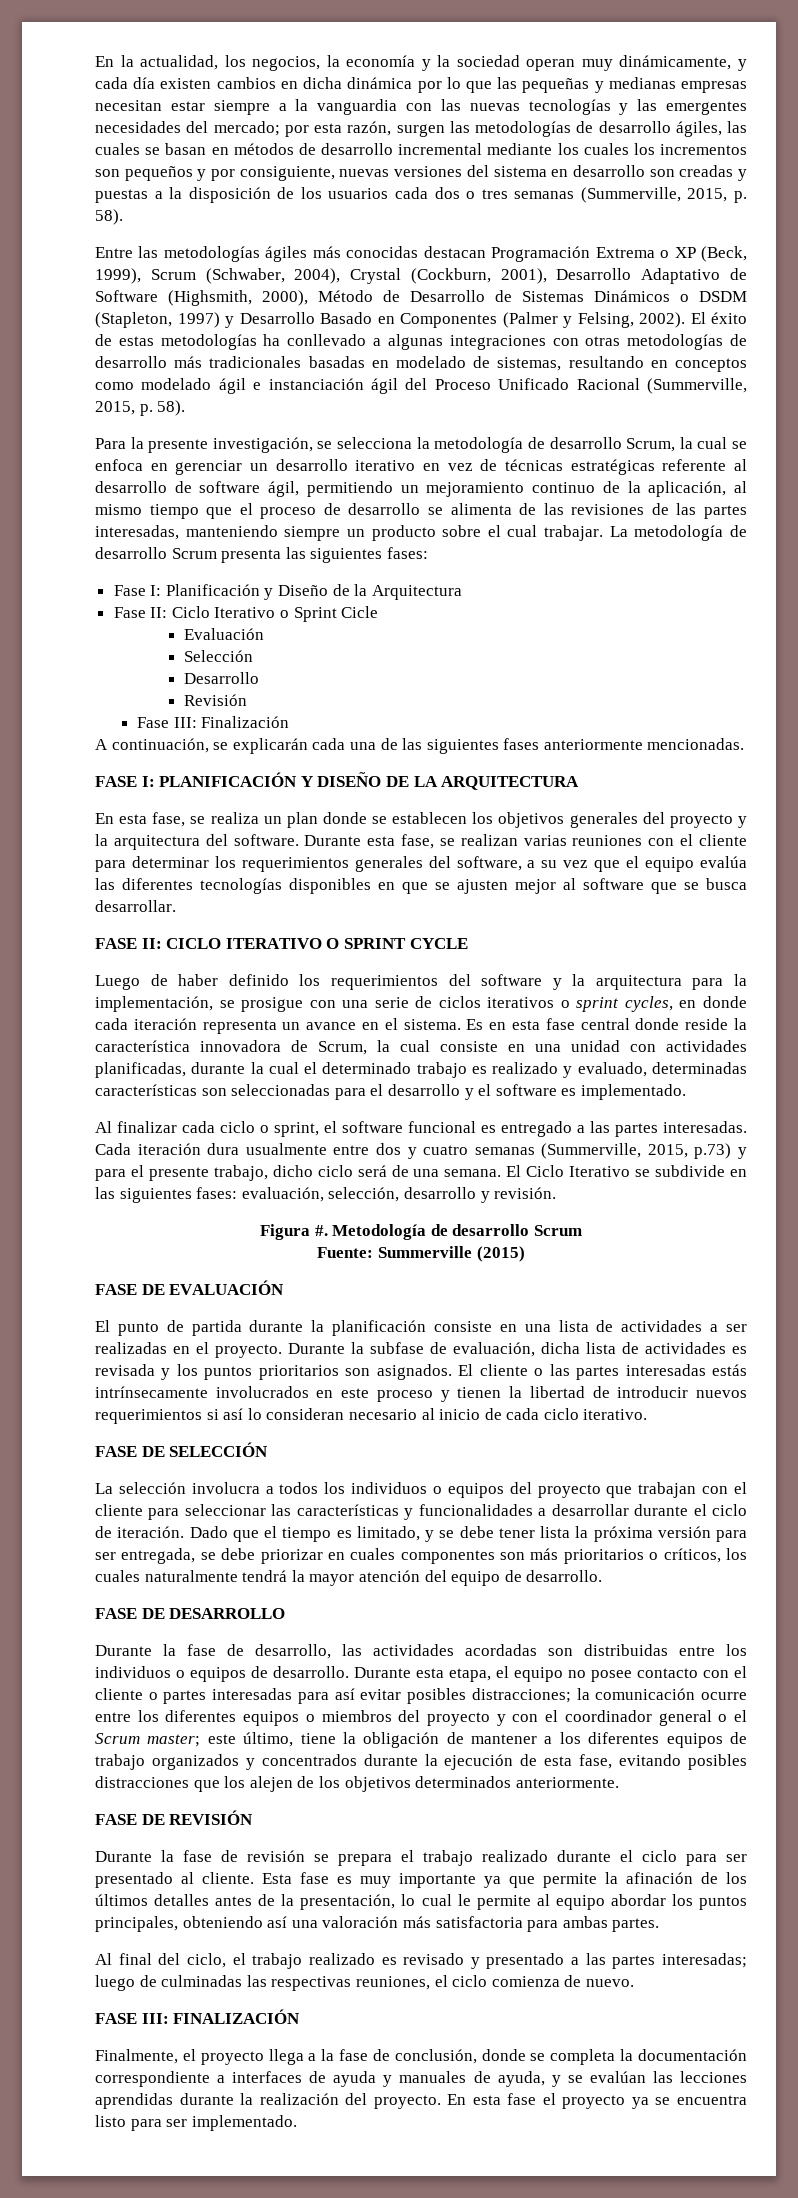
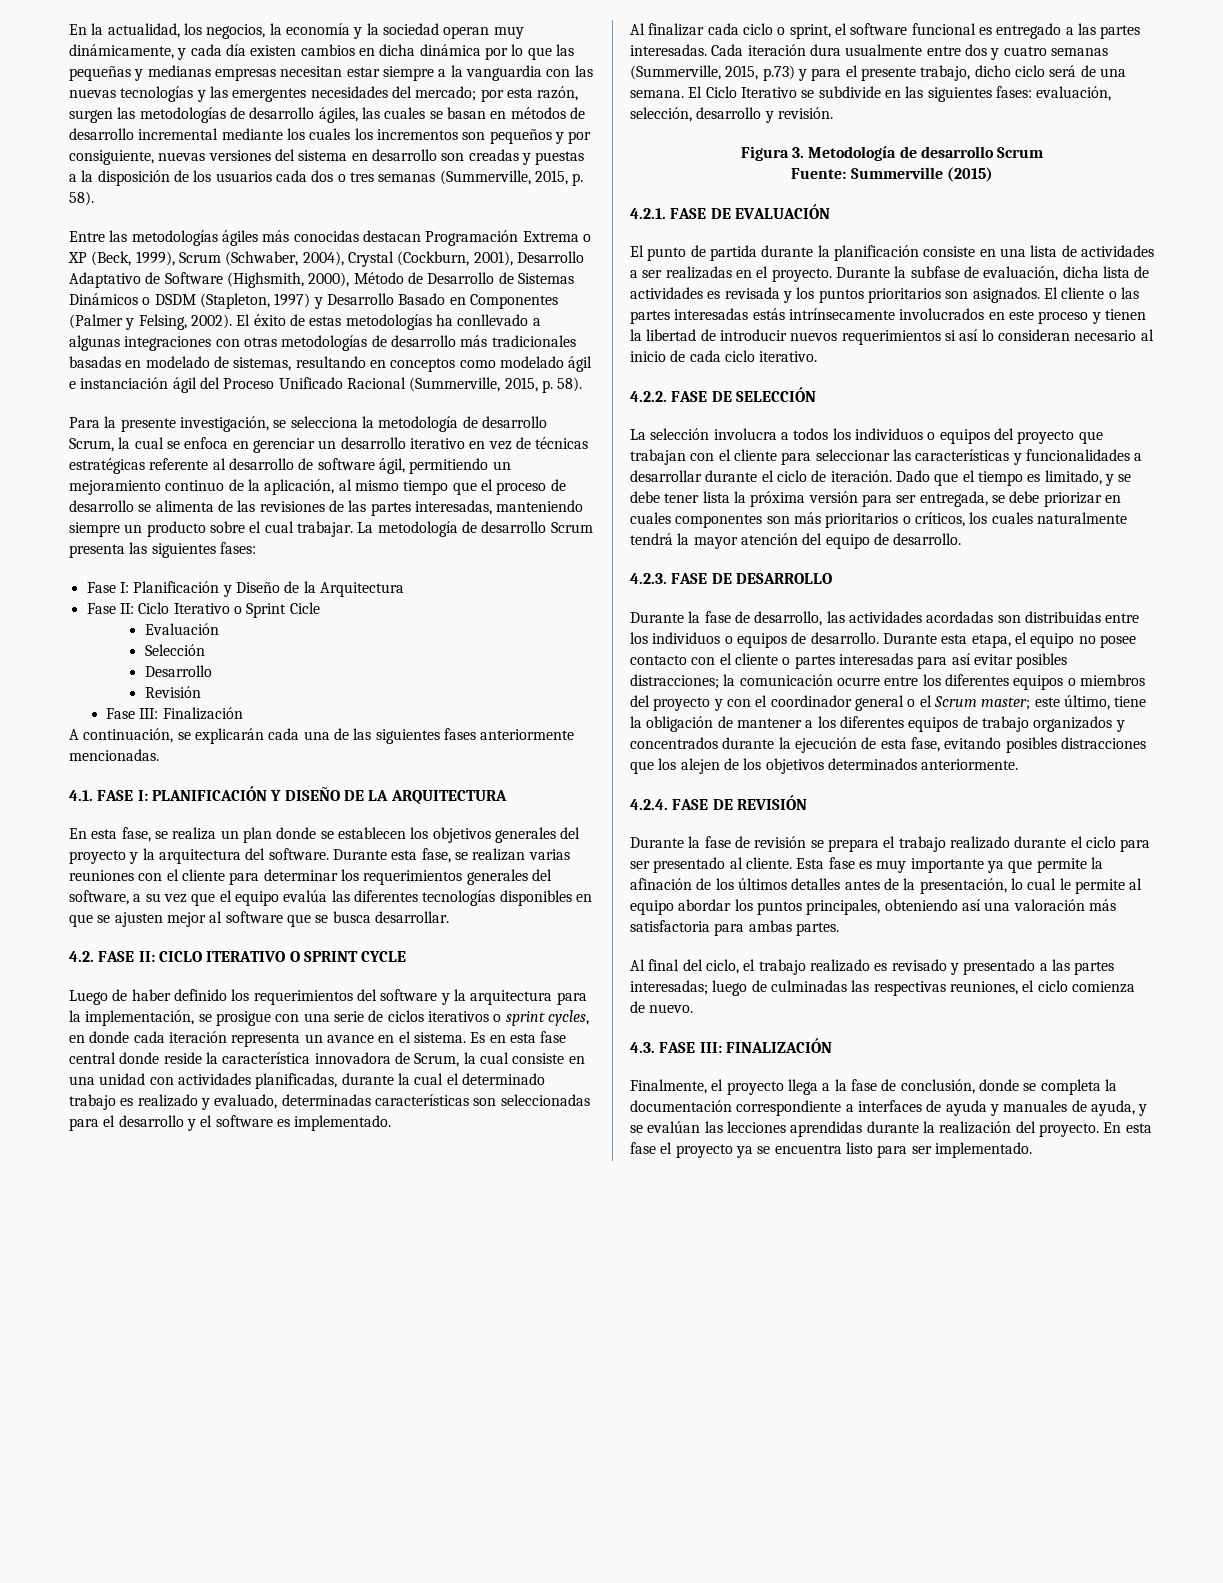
- FASE I: PLANIFICACIÓN Y DISEÑO DE LA ARQUITECTURA
+ 4.1. FASE I: PLANIFICACIÓN Y DISEÑO DE LA ARQUITECTURA
- FASE II: CICLO ITERATIVO O SPRINT CYCLE
+ 4.2. FASE II: CICLO ITERATIVO O SPRINT CYCLE
- Figura #. Metodología de desarrollo Scrum
+ Figura 3. Metodología de desarrollo Scrum
- FASE DE EVALUACIÓN
+ 4.2.1. FASE DE EVALUACIÓN
- FASE DE SELECCIÓN
+ 4.2.2. FASE DE SELECCIÓN
- FASE DE DESARROLLO
+ 4.2.3. FASE DE DESARROLLO
- FASE DE REVISIÓN
+ 4.2.4. FASE DE REVISIÓN
- FASE III: FINALIZACIÓN
+ 4.3. FASE III: FINALIZACIÓN

